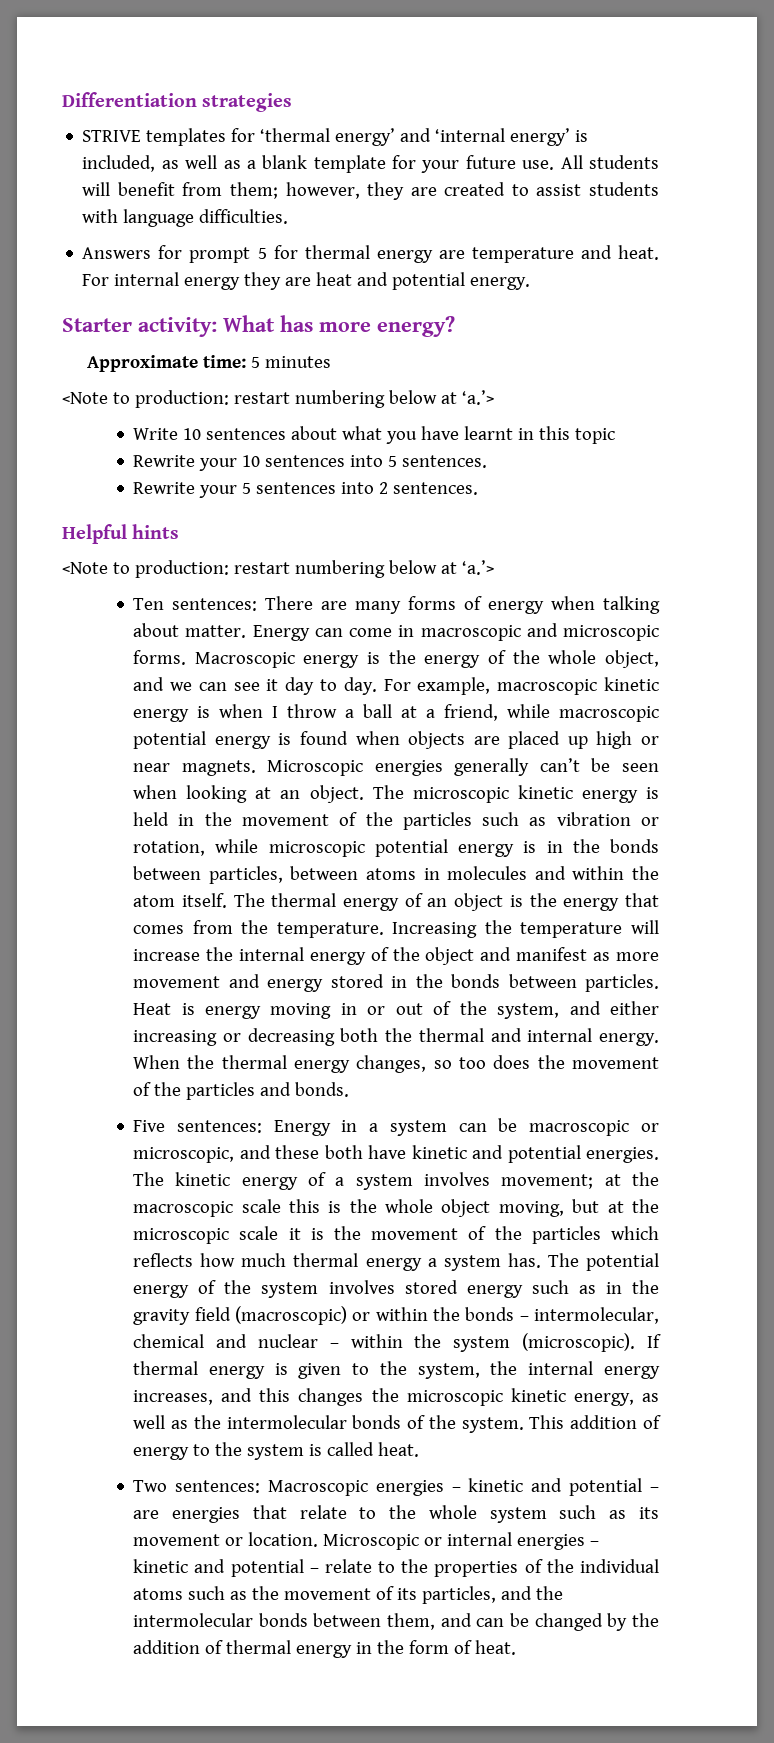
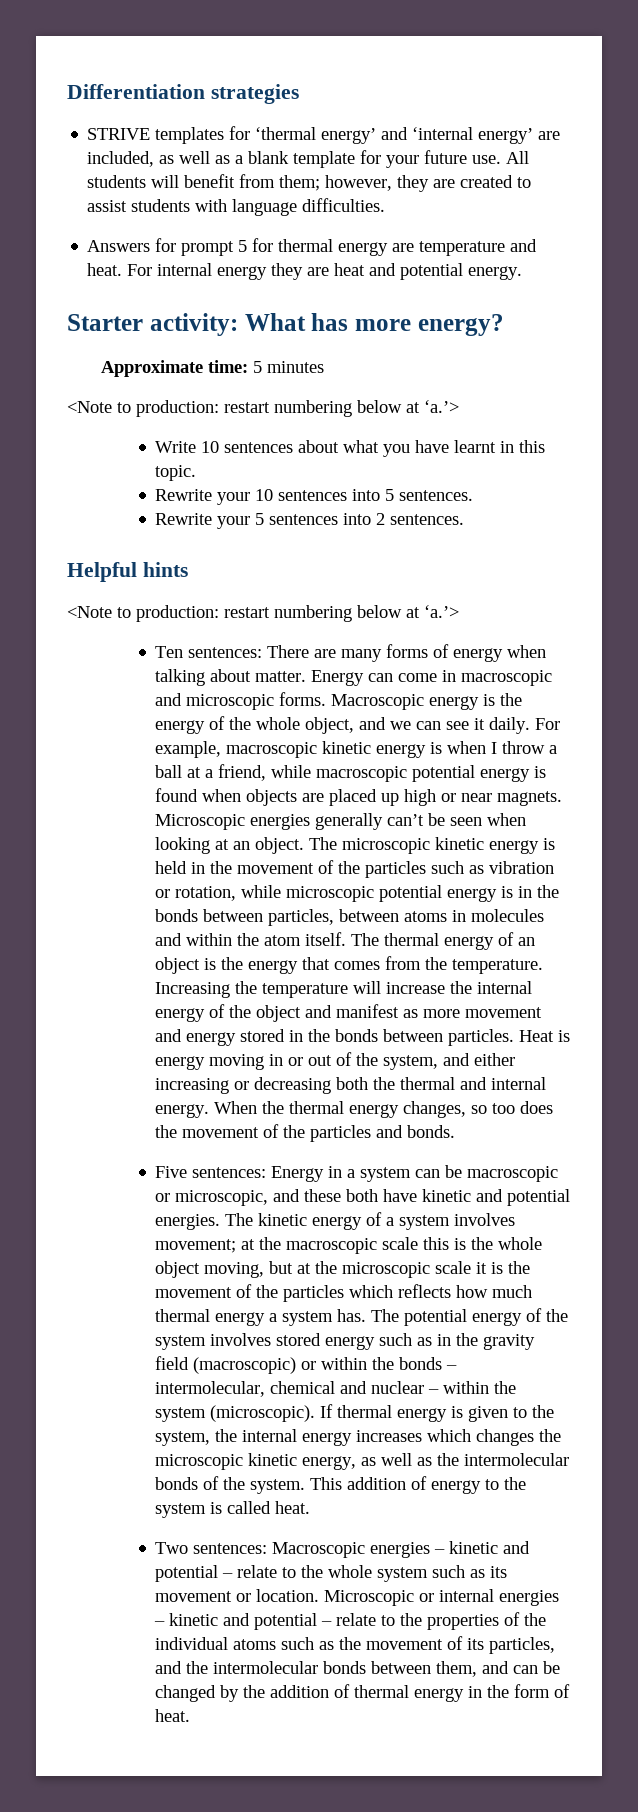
- STRIVE templates for ‘thermal energy’ and ‘internal energy’ is included, as well as a blank template for your future use.
+ STRIVE templates for ‘thermal energy’ and ‘internal energy’ are included, as well as a blank template for your future use.
- Write 10 sentences about what you have learnt in this topic
+ Write 10 sentences about what you have learnt in this topic.
- Macroscopic energy is the energy of the whole object, and we can see it day to day.
+ Macroscopic energy is the energy of the whole object, and we can see it daily.
- If thermal energy is given to the system, the internal energy increases, and this changes the microscopic kinetic energy, as well as the intermolecular bonds of the system.
+ If thermal energy is given to the system, the internal energy increases which changes the microscopic kinetic energy, as well as the intermolecular bonds of the system.
- Two sentences: Macroscopic energies – kinetic and potential – are energies that relate to the whole system such as its movement or location.
+ Two sentences: Macroscopic energies – kinetic and potential – relate to the whole system such as its movement or location.

